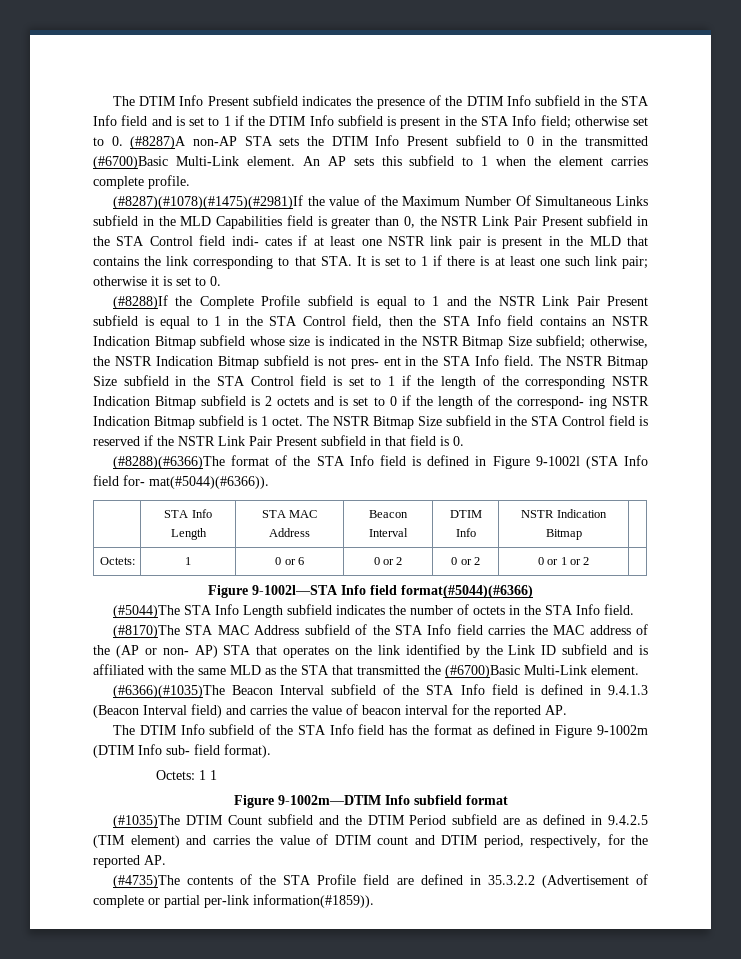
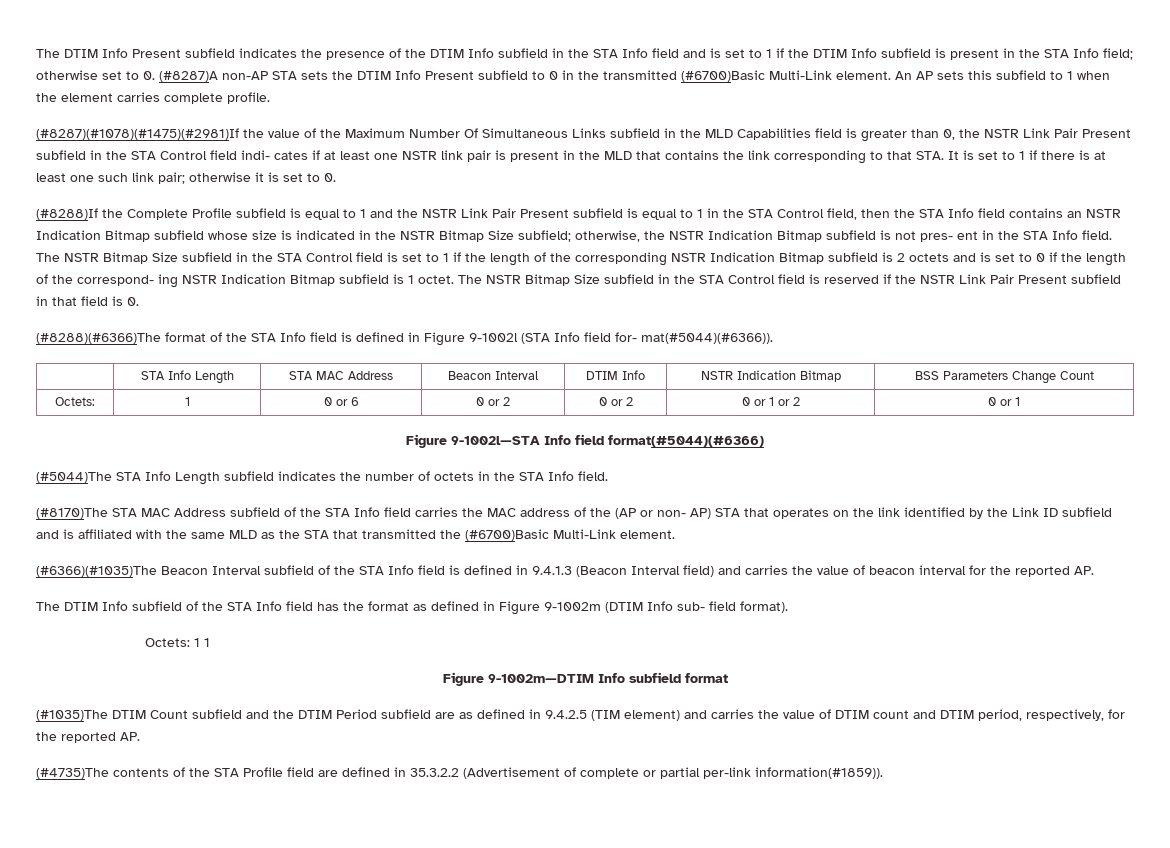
- | STA Info Length | STA MAC Address | Beacon Interval | DTIM Info | NSTR Indication Bitmap |
+ | STA Info Length | STA MAC Address | Beacon Interval | DTIM Info | NSTR Indication Bitmap | BSS Parameters Change Count
- Octets: | 1 | 0 or 6 | 0 or 2 | 0 or 2 | 0 or 1 or 2 |
+ Octets: | 1 | 0 or 6 | 0 or 2 | 0 or 2 | 0 or 1 or 2 | 0 or 1

